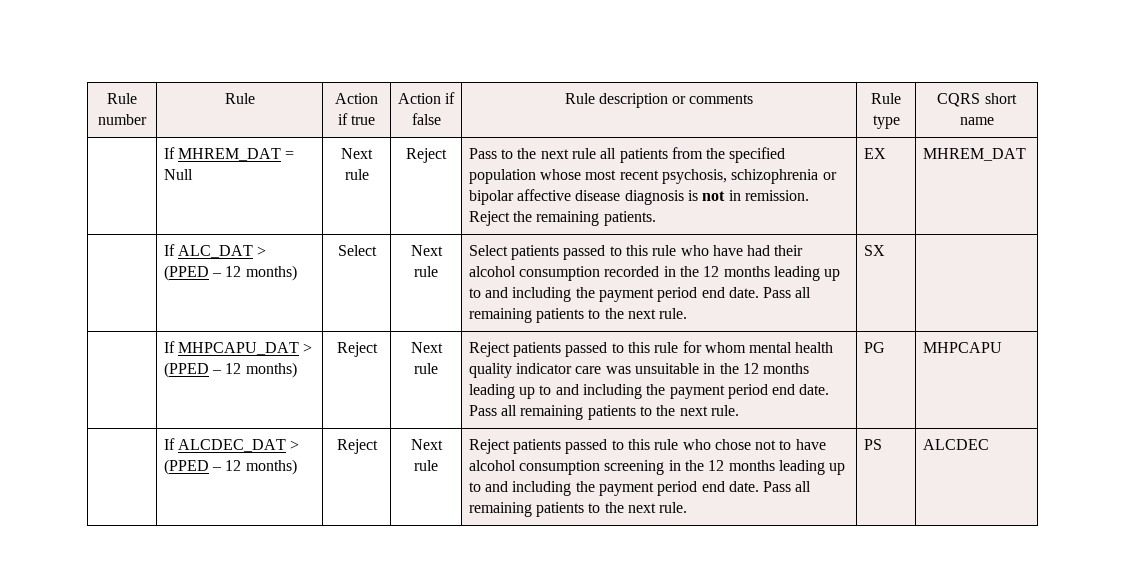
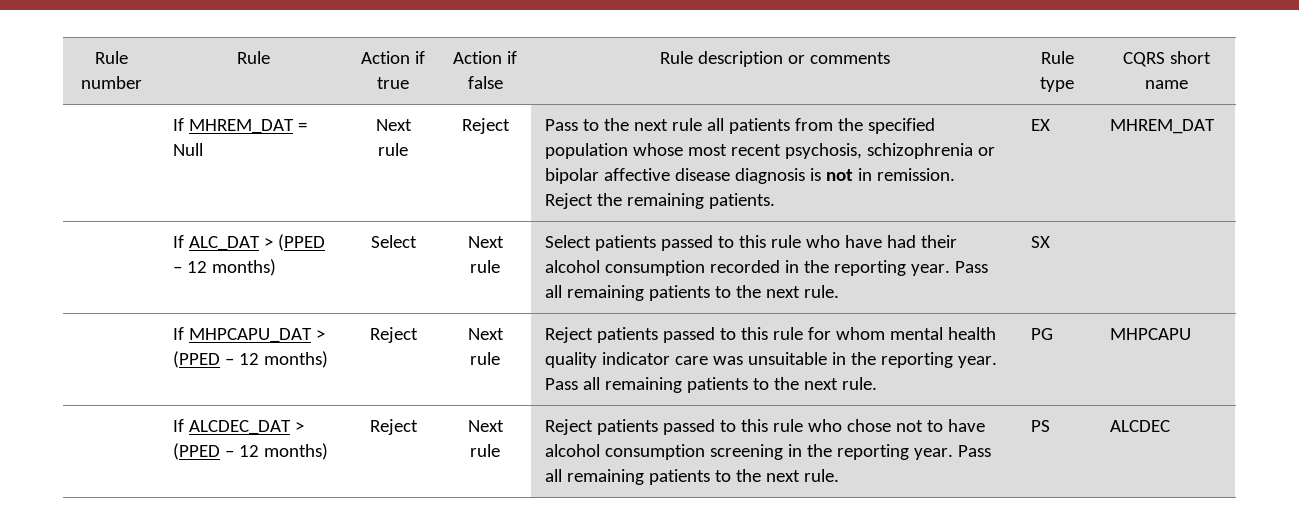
- Select patients passed to this rule who have had their alcohol consumption recorded in the 12 months leading up to and including the payment period end date.
+ Select patients passed to this rule who have had their alcohol consumption recorded in the reporting year.
- Reject patients passed to this rule for whom mental health quality indicator care was unsuitable in the 12 months leading up to and including the payment period end date.
+ Reject patients passed to this rule for whom mental health quality indicator care was unsuitable in the reporting year.
- Reject patients passed to this rule who chose not to have alcohol consumption screening in the 12 months leading up to and including the payment period end date.
+ Reject patients passed to this rule who chose not to have alcohol consumption screening in the reporting year.

